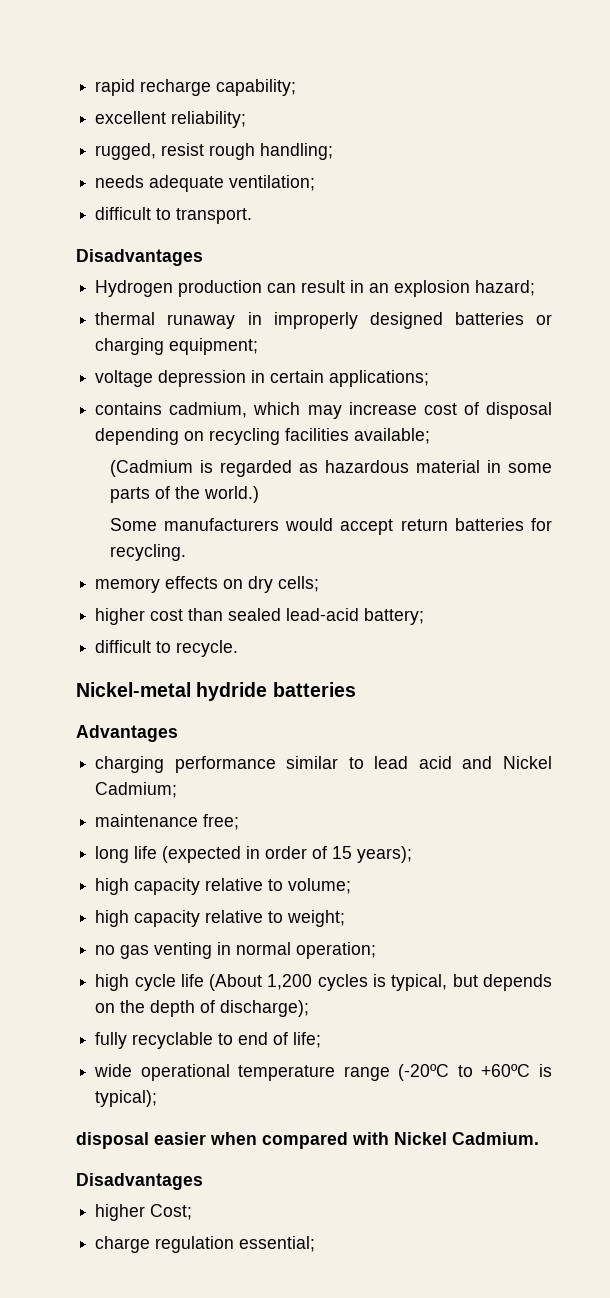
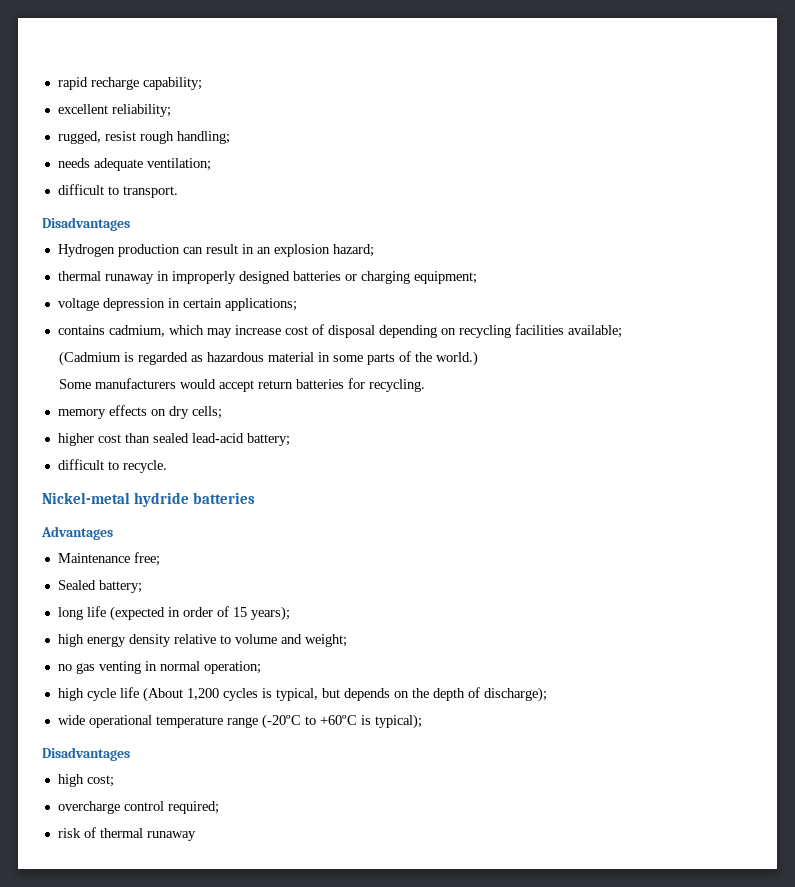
- charging performance similar to lead acid and Nickel Cadmium;
- maintenance free;
+ Maintenance free;
+ Sealed battery;
- high capacity relative to volume;
- high capacity relative to weight;
+ high energy density relative to volume and weight;
- fully recyclable to end of life;
  wide operational temperature range (-20ºC to +60ºC is typical);
- disposal easier when compared with Nickel Cadmium.
  Disadvantages
- higher Cost;
- charge regulation essential;
+ high cost;
+ overcharge control required;
+ risk of thermal runaway

